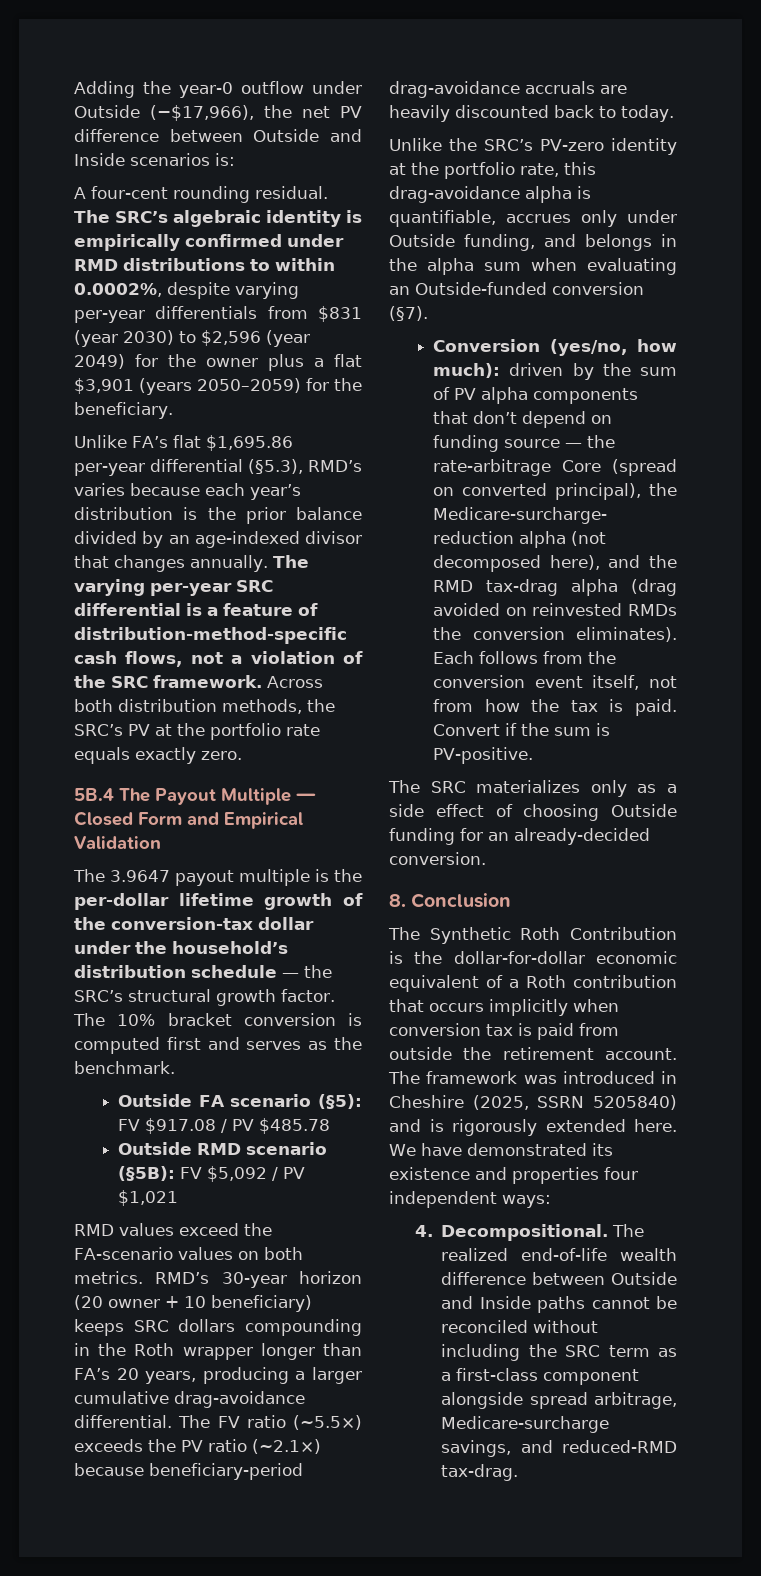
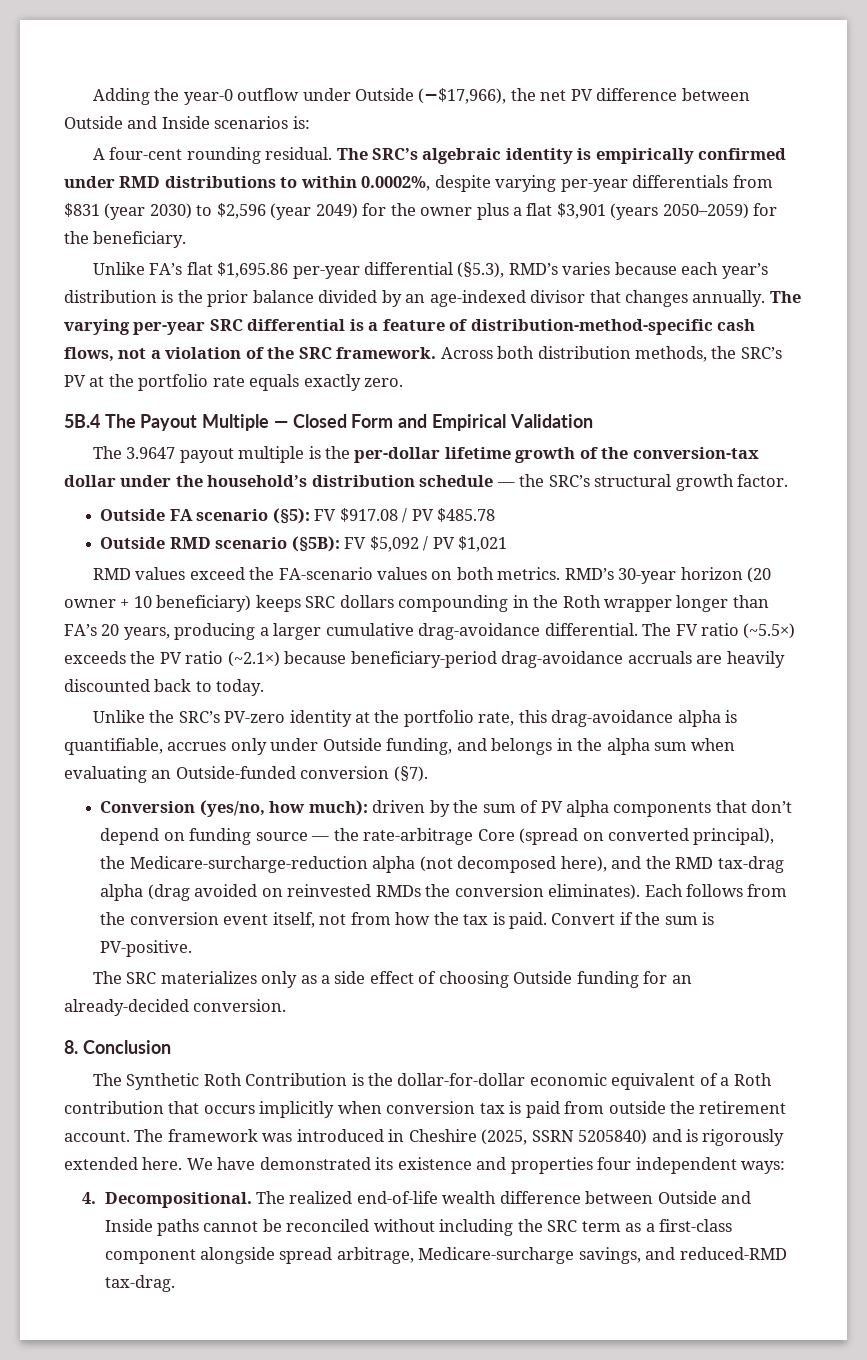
- The 10% bracket conversion is computed first and serves as the benchmark.

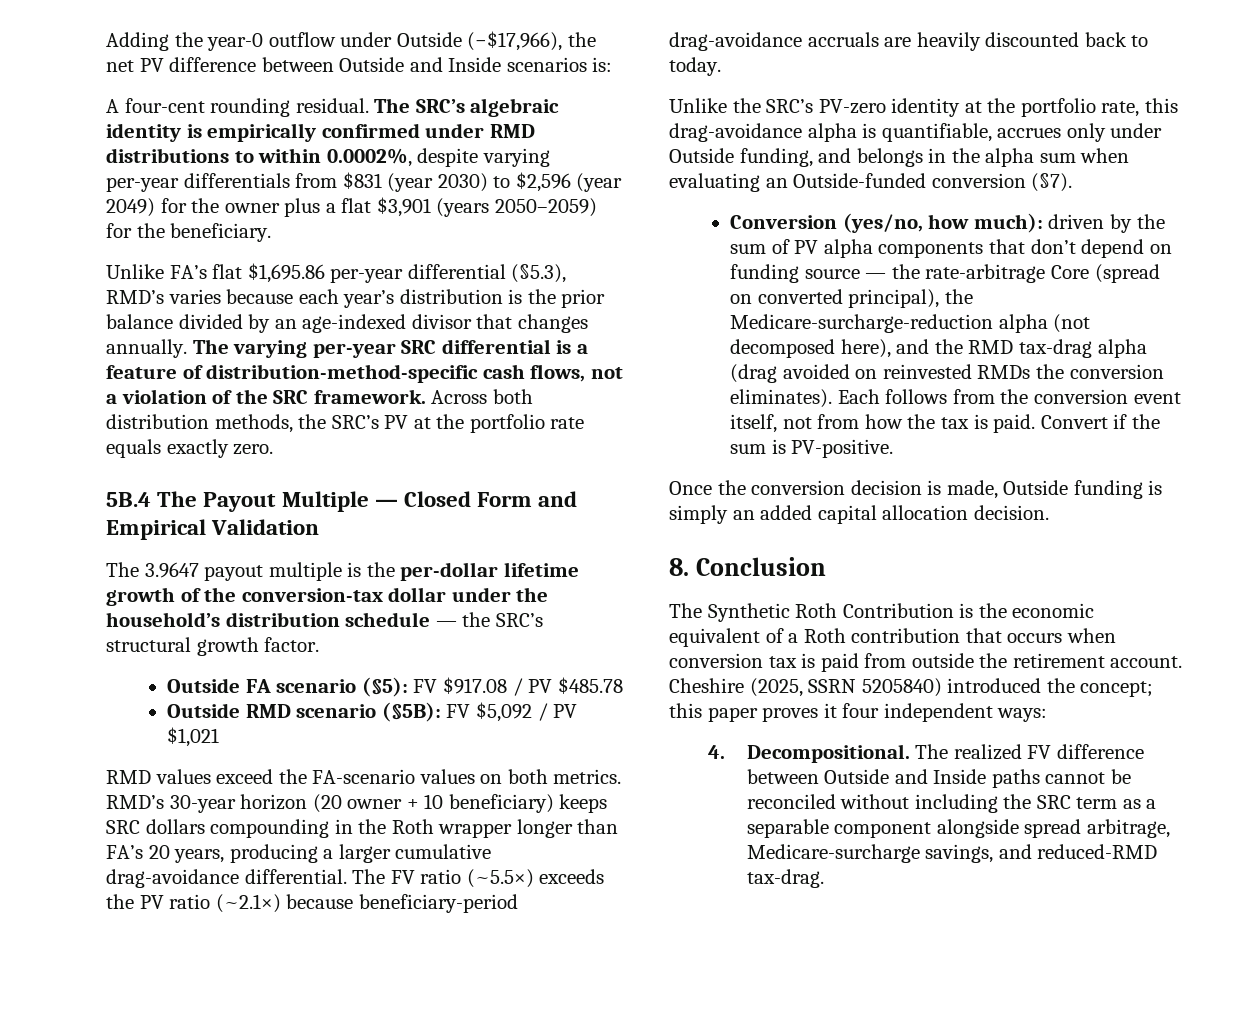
- The SRC materializes only as a side effect of choosing Outside funding for an already-decided conversion.
+ Once the conversion decision is made, Outside funding is simply an added capital allocation decision.
- The Synthetic Roth Contribution is the dollar-for-dollar economic equivalent of a Roth contribution that occurs implicitly when conversion tax is paid from outside the retirement account.
+ The Synthetic Roth Contribution is the economic equivalent of a Roth contribution that occurs when conversion tax is paid from outside the retirement account.
- The framework was introduced in Cheshire (2025, SSRN 5205840) and is rigorously extended here. We have demonstrated its existence and properties four independent ways:
+ Cheshire (2025, SSRN 5205840) introduced the concept; this paper proves it four independent ways:
- The realized end-of-life wealth difference between Outside and Inside paths cannot be reconciled without including the SRC term as a first-class component alongside spread arbitrage, Medicare-surcharge savings, and reduced-RMD tax-drag.
+ The realized FV difference between Outside and Inside paths cannot be reconciled without including the SRC term as a separable component alongside spread arbitrage, Medicare-surcharge savings, and reduced-RMD tax-drag.

